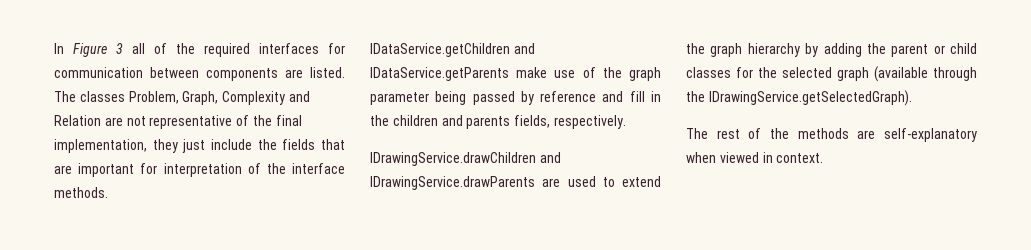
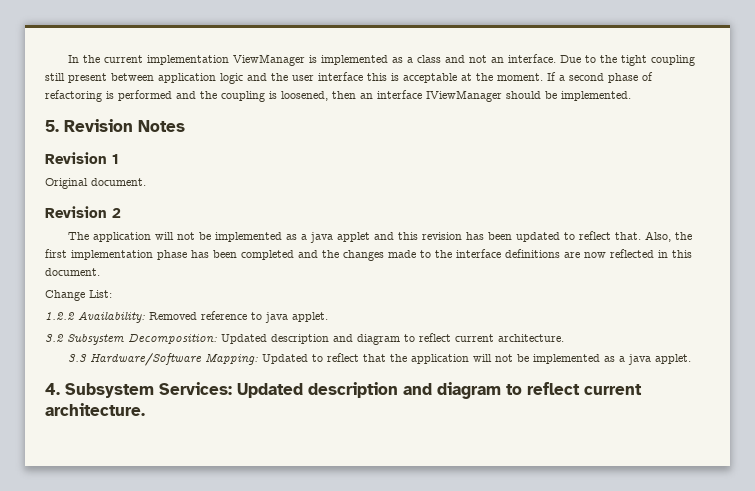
- In Figure 3 all of the required interfaces for communication between components are listed. The classes Problem, Graph, Complexity and Relation are not representative of the final implementation, they just include the fields that are important for interpretation of the interface methods.
- IDataService.getChildren and IDataService.getParents make use of the graph parameter being passed by reference and fill in the children and parents fields, respectively.
- IDrawingService.drawChildren and IDrawingService.drawParents are used to extend the graph hierarchy by adding the parent or child classes for the selected graph (available through the IDrawingService.getSelectedGraph).
- The rest of the methods are self-explanatory when viewed in context.
+ In the current implementation ViewManager is implemented as a class and not an interface. Due to the tight coupling still present between application logic and the user interface this is acceptable at the moment. If a second phase of refactoring is performed and the coupling is loosened, then an interface IViewManager should be implemented.
+ 5. Revision Notes
+ Revision 1
+ Original document.
+ Revision 2
+ The application will not be implemented as a java applet and this revision has been updated to reflect that. Also, the first implementation phase has been completed and the changes made to the interface definitions are now reflected in this document.
+ Change List:
+ 1.2.2 Availability: Removed reference to java applet.
+ 3.2 Subsystem Decomposition: Updated description and diagram to reflect current architecture.
+ 3.3 Hardware/Software Mapping: Updated to reflect that the application will not be implemented as a java applet.
+ 4. Subsystem Services: Updated description and diagram to reflect current architecture.

